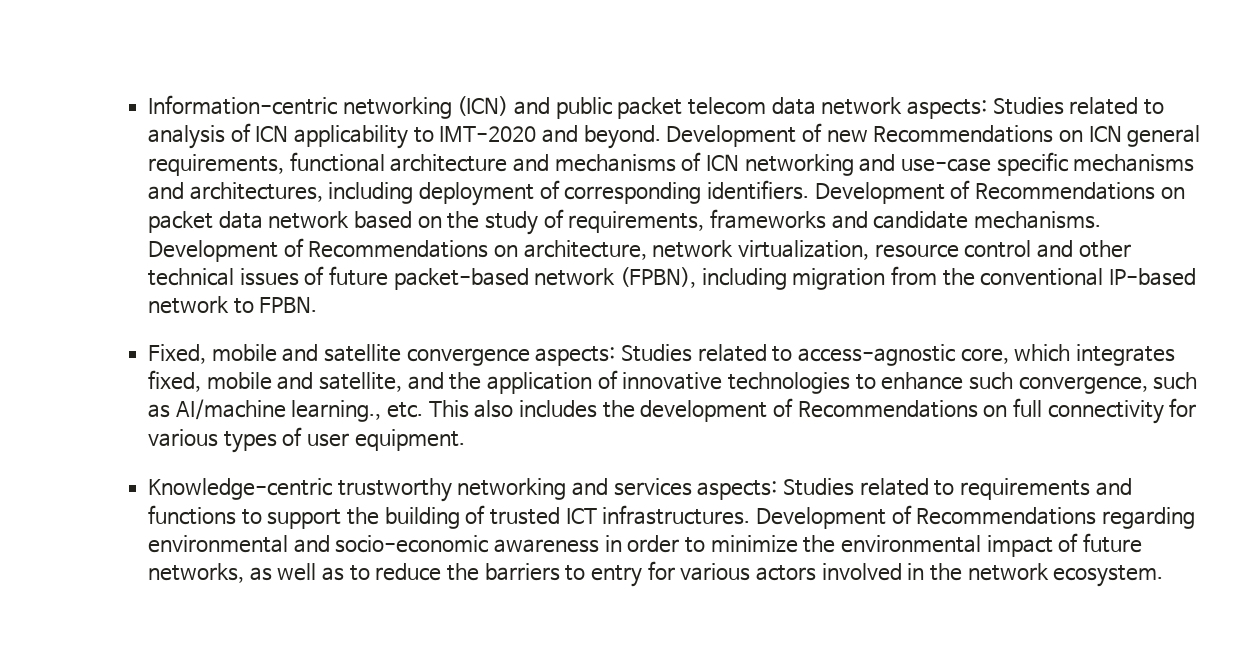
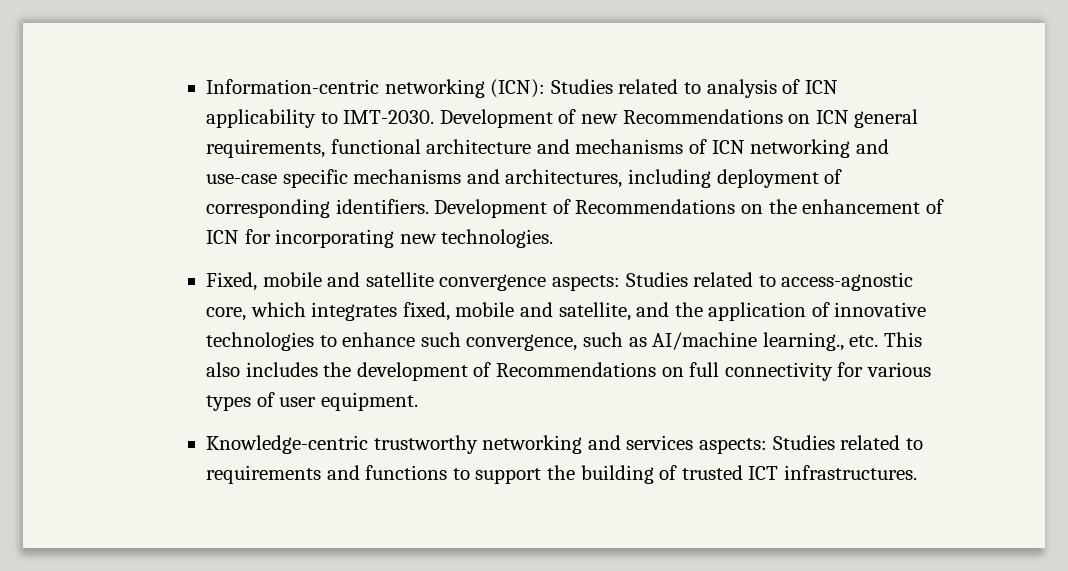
- Information-centric networking (ICN) and public packet telecom data network aspects: Studies related to analysis of ICN applicability to IMT-2020 and beyond.
+ Information-centric networking (ICN): Studies related to analysis of ICN applicability to IMT-2030.
- Development of Recommendations on packet data network based on the study of requirements, frameworks and candidate mechanisms. Development of Recommendations on architecture, network virtualization, resource control and other technical issues of future packet-based network (FPBN), including migration from the conventional IP-based network to FPBN.
+ Development of Recommendations on the enhancement of ICN for incorporating new technologies.
- Development of Recommendations regarding environmental and socio-economic awareness in order to minimize the environmental impact of future networks, as well as to reduce the barriers to entry for various actors involved in the network ecosystem.

